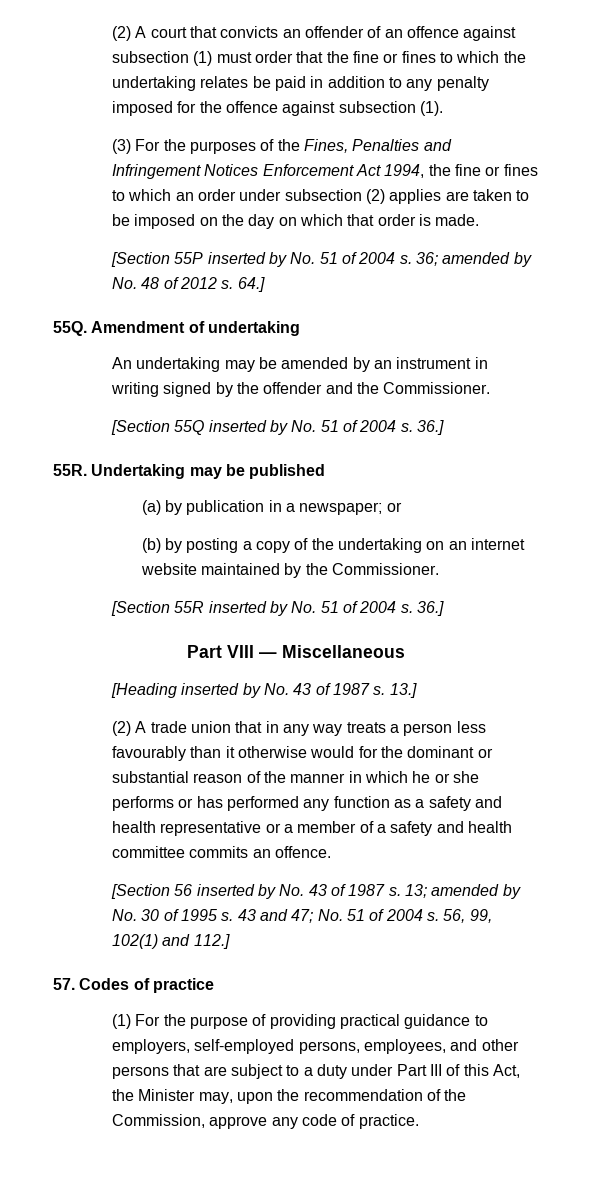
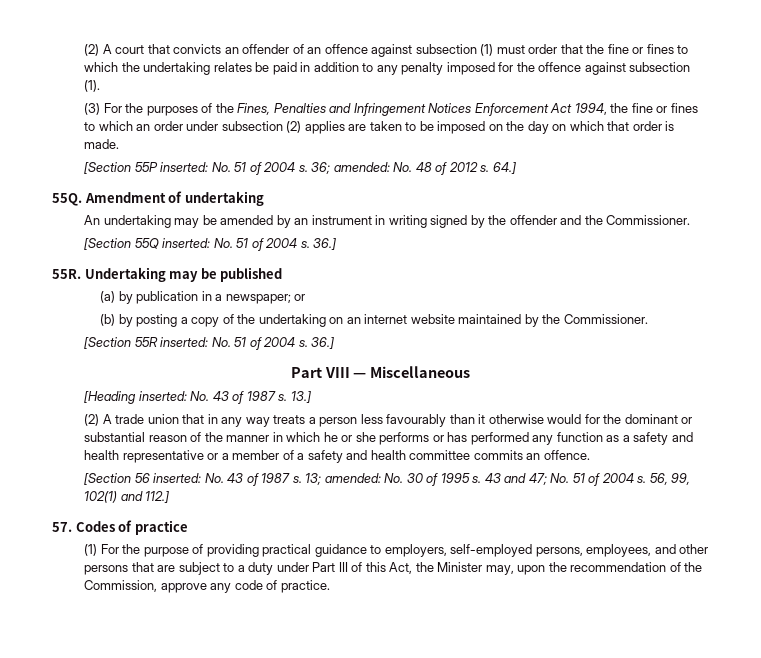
- [Section 55P inserted by No. 51 of 2004 s.
+ [Section 55P inserted: No. 51 of 2004 s.
- 36; amended by No. 48 of 2012 s.
+ 36; amended: No. 48 of 2012 s.
- [Section 55Q inserted by No. 51 of 2004 s.
+ [Section 55Q inserted: No. 51 of 2004 s.
- [Section 55R inserted by No. 51 of 2004 s.
+ [Section 55R inserted: No. 51 of 2004 s.
- [Heading inserted by No. 43 of 1987 s.
+ [Heading inserted: No. 43 of 1987 s.
- [Section 56 inserted by No. 43 of 1987 s.
+ [Section 56 inserted: No. 43 of 1987 s.
- 13; amended by No. 30 of 1995 s.
+ 13; amended: No. 30 of 1995 s.

